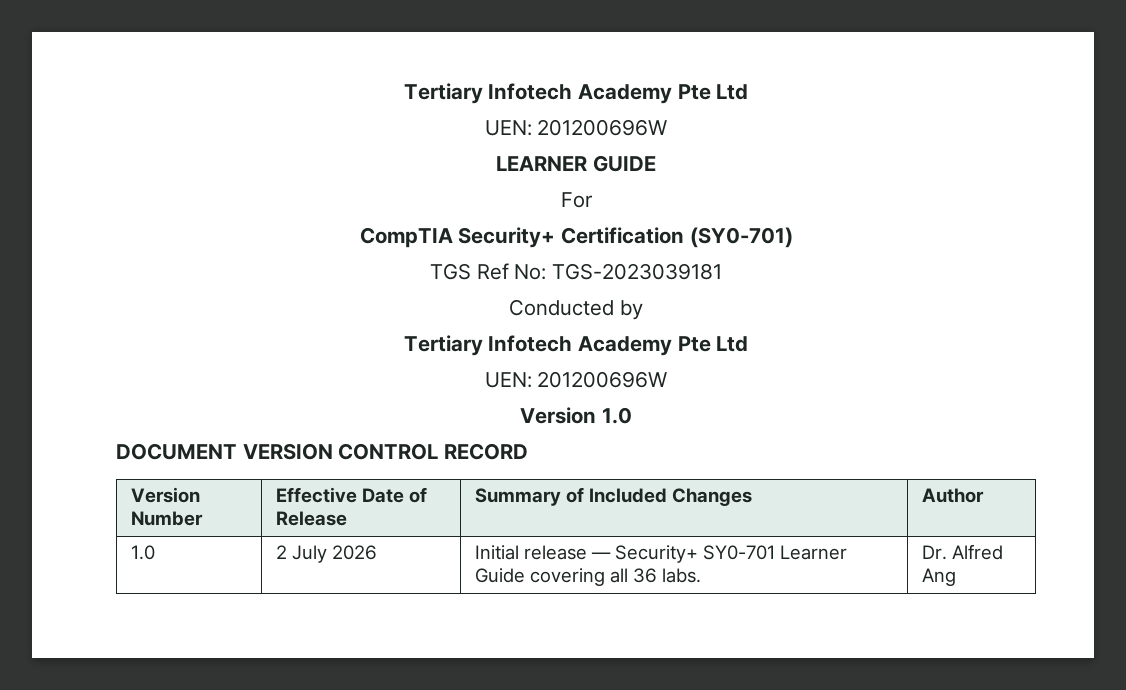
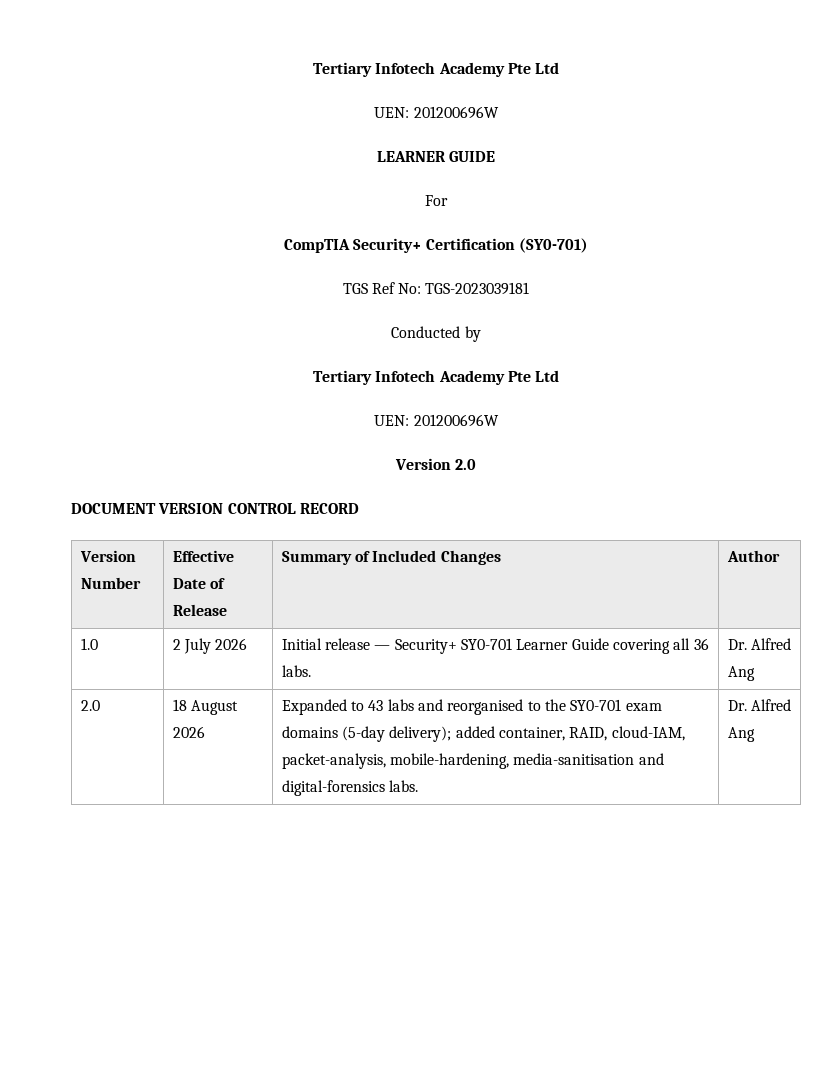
- Version 1.0
+ Version 2.0
+ 2.0 | 18 August 2026 | Expanded to 43 labs and reorganised to the SY0-701 exam domains (5-day delivery); added container, RAID, cloud-IAM, packet-analysis, mobile-hardening, media-sanitisation and digital-forensics labs. | Dr. Alfred Ang

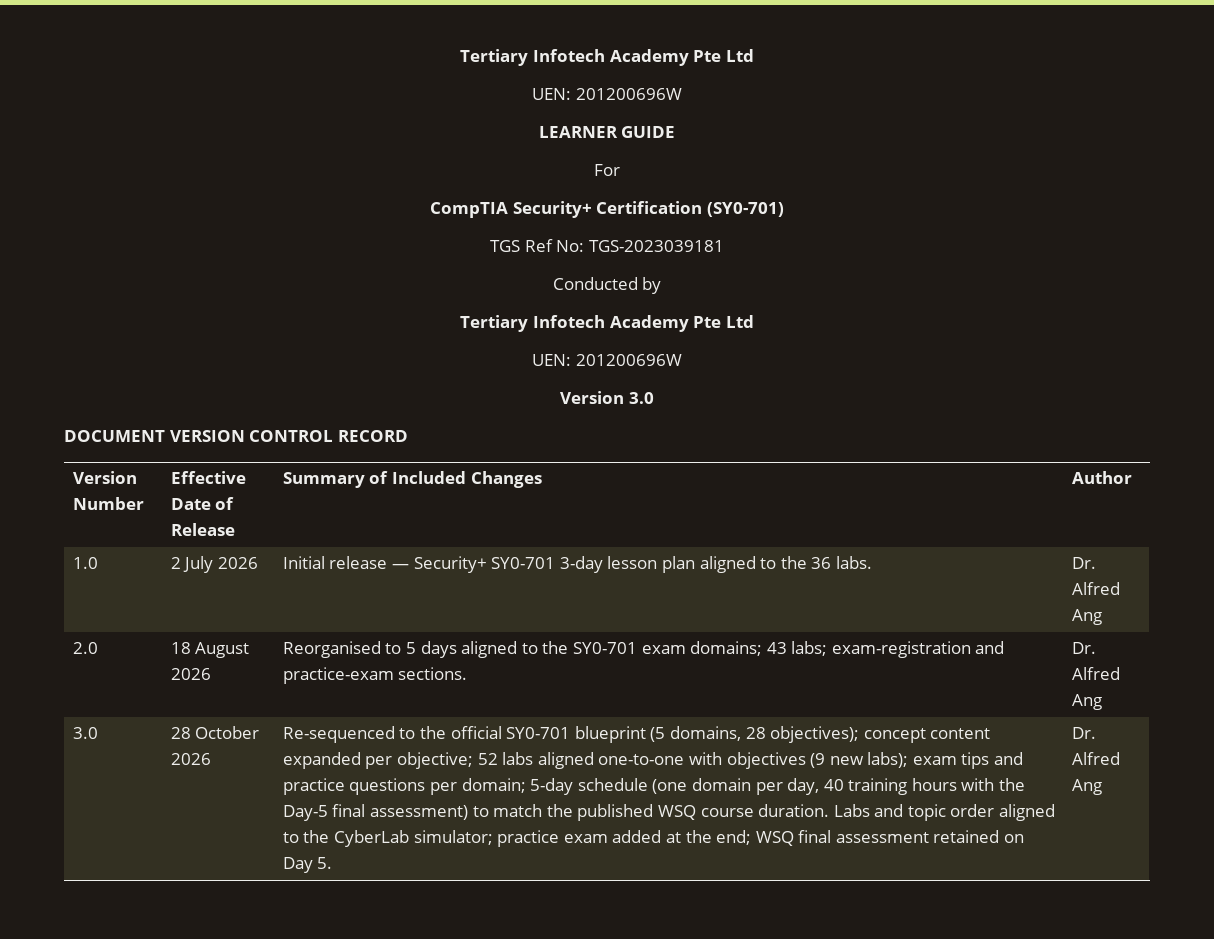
- Version 2.0
+ Version 3.0
- 1.0 | 2 July 2026 | Initial release — Security+ SY0-701 Learner Guide covering all 36 labs. | Dr. Alfred Ang
+ 1.0 | 2 July 2026 | Initial release — Security+ SY0-701 3-day lesson plan aligned to the 36 labs. | Dr. Alfred Ang
- 2.0 | 18 August 2026 | Expanded to 43 labs and reorganised to the SY0-701 exam domains (5-day delivery); added container, RAID, cloud-IAM, packet-analysis, mobile-hardening, media-sanitisation and digital-forensics labs. | Dr. Alfred Ang
+ 2.0 | 18 August 2026 | Reorganised to 5 days aligned to the SY0-701 exam domains; 43 labs; exam-registration and practice-exam sections. | Dr. Alfred Ang
+ 3.0 | 28 October 2026 | Re-sequenced to the official SY0-701 blueprint (5 domains, 28 objectives); concept content expanded per objective; 52 labs aligned one-to-one with objectives (9 new labs); exam tips and practice questions per domain; 5-day schedule (one domain per day, 40 training hours with the Day-5 final assessment) to match the published WSQ course duration. Labs and topic order aligned to the CyberLab simulator; practice exam added at the end; WSQ final assessment retained on Day 5. | Dr. Alfred Ang

